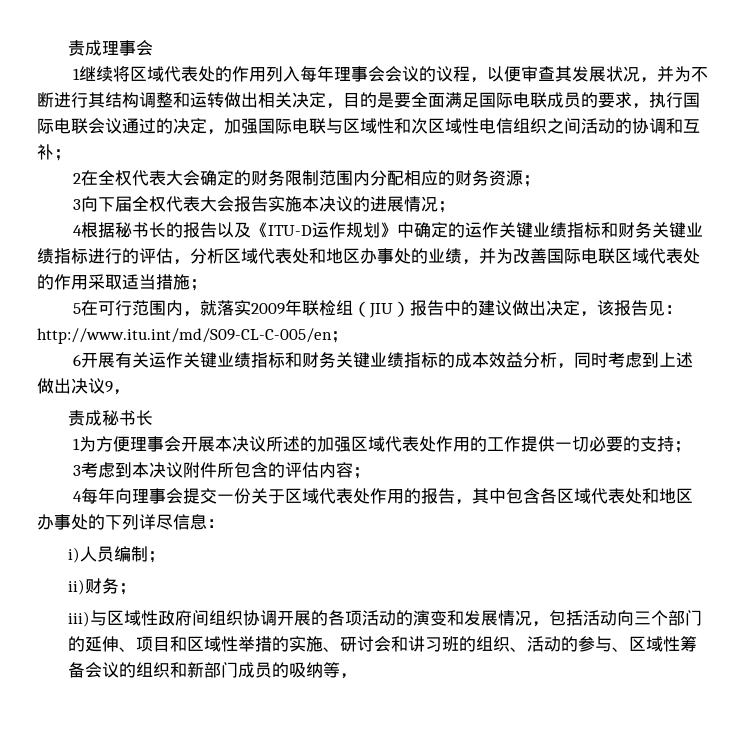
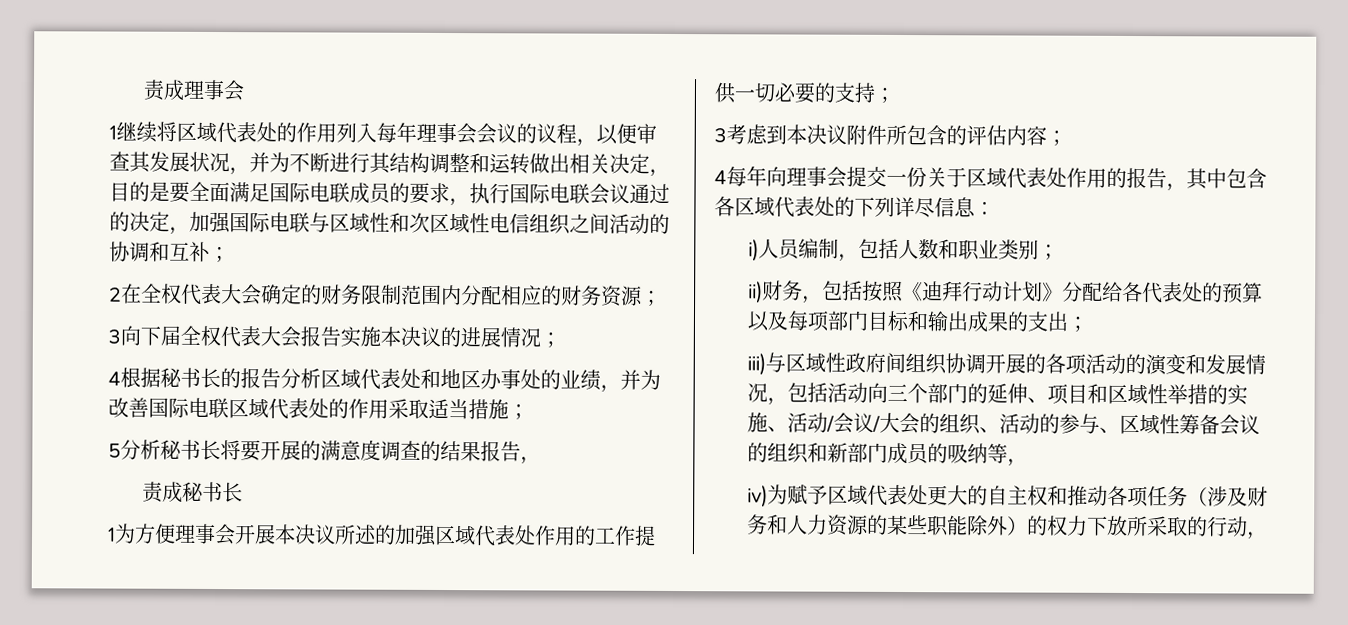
- 4根据秘书长的报告以及《ITU-D运作规划》中确定的运作关键业绩指标和财务关键业绩指标进行的评估，分析区域代表处和地区办事处的业绩，并为改善国际电联区域代表处的作用采取适当措施；
+ 4根据秘书长的报告分析区域代表处和地区办事处的业绩，并为改善国际电联区域代表处的作用采取适当措施；
- 5在可行范围内，就落实2009年联检组（JIU）报告中的建议做出决定，该报告见：http://www.itu.int/md/S09-CL-C-005/en；
- 6开展有关运作关键业绩指标和财务关键业绩指标的成本效益分析，同时考虑到上述做出决议9，
+ 5分析秘书长将要开展的满意度调查的结果报告，
- 4每年向理事会提交一份关于区域代表处作用的报告，其中包含各区域代表处和地区办事处的下列详尽信息：
+ 4每年向理事会提交一份关于区域代表处作用的报告，其中包含各区域代表处的下列详尽信息：
- i)人员编制；
- ii)财务；
+ i)人员编制，包括人数和职业类别；
+ ii)财务，包括按照《迪拜行动计划》分配给各代表处的预算以及每项部门目标和输出成果的支出；
- iii)与区域性政府间组织协调开展的各项活动的演变和发展情况，包括活动向三个部门的延伸、项目和区域性举措的实施、研讨会和讲习班的组织、活动的参与、区域性筹备会议的组织和新部门成员的吸纳等，
+ iii)与区域性政府间组织协调开展的各项活动的演变和发展情况，包括活动向三个部门的延伸、项目和区域性举措的实施、活动/会议/大会的组织、活动的参与、区域性筹备会议的组织和新部门成员的吸纳等，
+ iv)为赋予区域代表处更大的自主权和推动各项任务（涉及财务和人力资源的某些职能除外）的权力下放所采取的行动，

